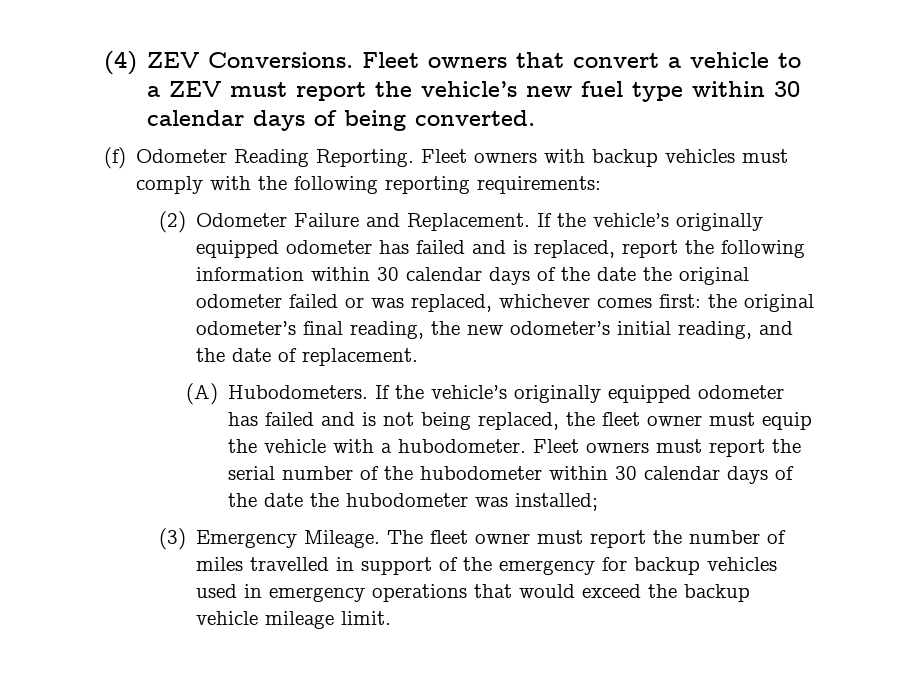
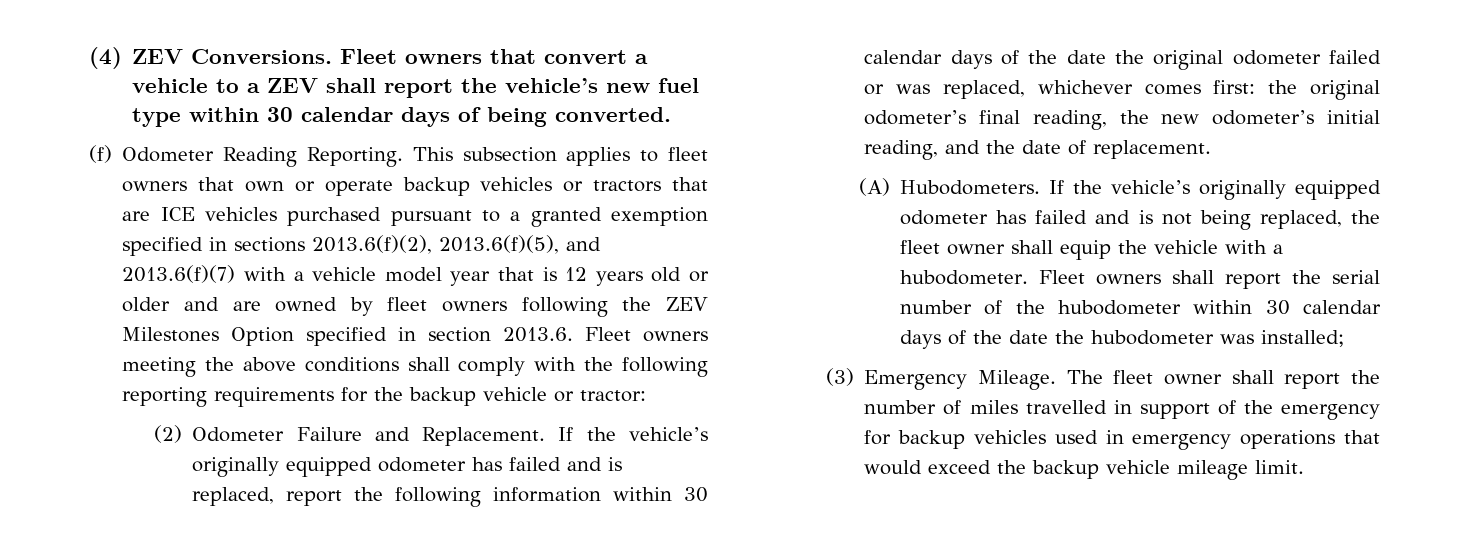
- Fleet owners that convert a vehicle to a ZEV must report the vehicle’s new fuel type within 30 calendar days of being converted.
+ Fleet owners that convert a vehicle to a ZEV shall report the vehicle’s new fuel type within 30 calendar days of being converted.
- Fleet owners with backup vehicles must comply with the following reporting requirements:
+ This subsection applies to fleet owners that own or operate backup vehicles or tractors that are ICE vehicles purchased pursuant to a granted exemption specified in sections 2013.6(f)(2), 2013.6(f)(5), and 2013.6(f)(7) with a vehicle model year that is 12 years old or older and are owned by fleet owners following the ZEV Milestones Option specified in section 2013.6. Fleet owners meeting the above conditions shall comply with the following reporting requirements for the backup vehicle or tractor:
- If the vehicle’s originally equipped odometer has failed and is not being replaced, the fleet owner must equip the vehicle with a hubodometer.
+ If the vehicle’s originally equipped odometer has failed and is not being replaced, the fleet owner shall equip the vehicle with a hubodometer.
- Fleet owners must report the serial number of the hubodometer within 30 calendar days of the date the hubodometer was installed;
+ Fleet owners shall report the serial number of the hubodometer within 30 calendar days of the date the hubodometer was installed;
- The fleet owner must report the number of miles travelled in support of the emergency for backup vehicles used in emergency operations that would exceed the backup vehicle mileage limit.
+ The fleet owner shall report the number of miles travelled in support of the emergency for backup vehicles used in emergency operations that would exceed the backup vehicle mileage limit.

